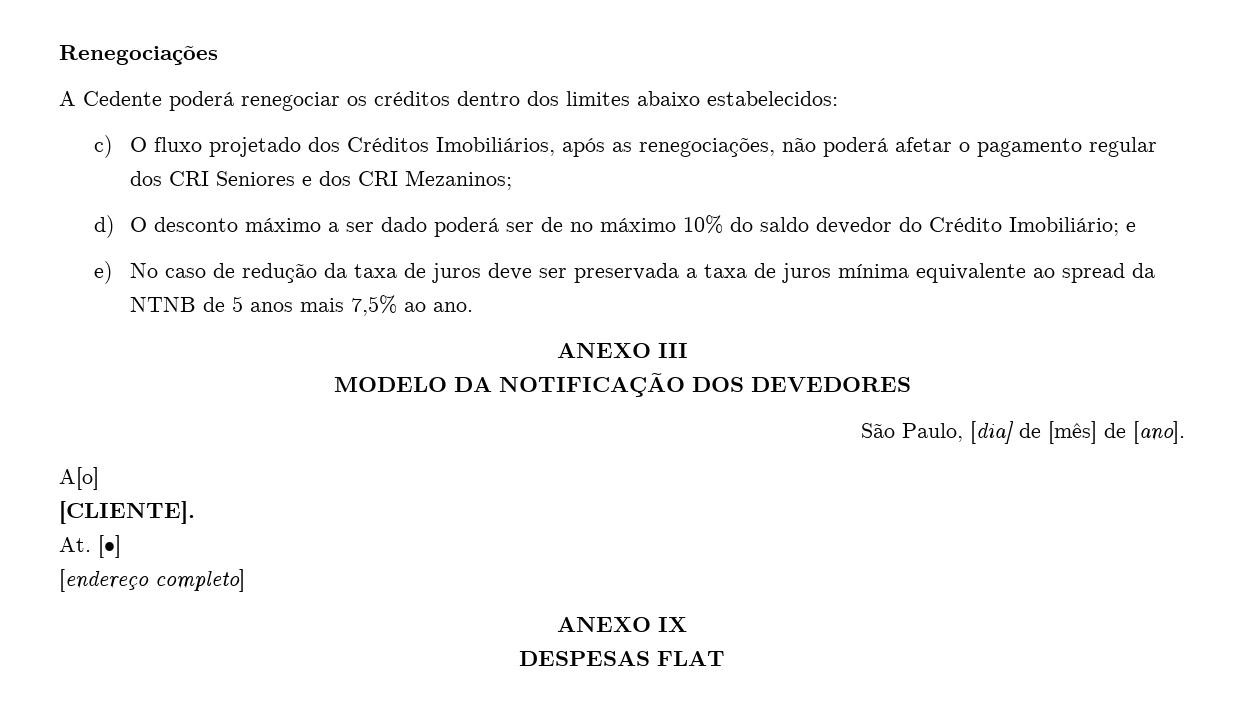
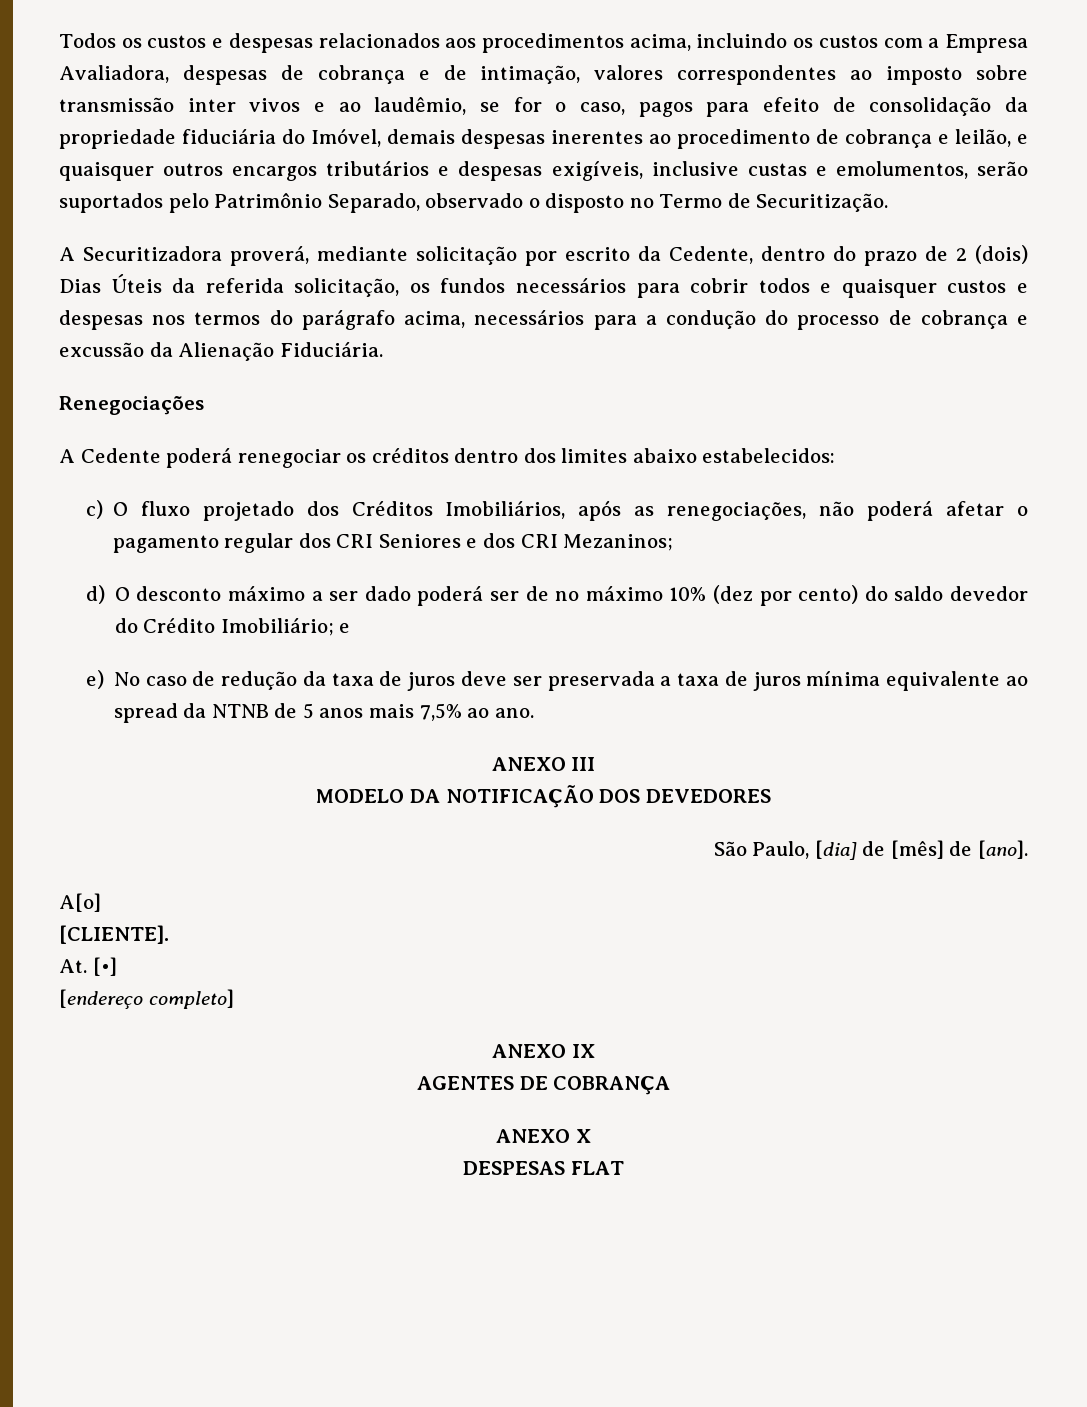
+ Todos os custos e despesas relacionados aos procedimentos acima, incluindo os custos com a Empresa Avaliadora, despesas de cobrança e de intimação, valores correspondentes ao imposto sobre transmissão inter vivos e ao laudêmio, se for o caso, pagos para efeito de consolidação da propriedade fiduciária do Imóvel, demais despesas inerentes ao procedimento de cobrança e leilão, e quaisquer outros encargos tributários e despesas exigíveis, inclusive custas e emolumentos, serão suportados pelo Patrimônio Separado, observado o disposto no Termo de Securitização.
+ A Securitizadora proverá, mediante solicitação por escrito da Cedente, dentro do prazo de 2 (dois) Dias Úteis da referida solicitação, os fundos necessários para cobrir todos e quaisquer custos e despesas nos termos do parágrafo acima, necessários para a condução do processo de cobrança e excussão da Alienação Fiduciária.
- d) O desconto máximo a ser dado poderá ser de no máximo 10% do saldo devedor do Crédito Imobiliário; e
+ d) O desconto máximo a ser dado poderá ser de no máximo 10% (dez por cento) do saldo devedor do Crédito Imobiliário; e
+ AGENTES DE COBRANÇA
+ ANEXO X

